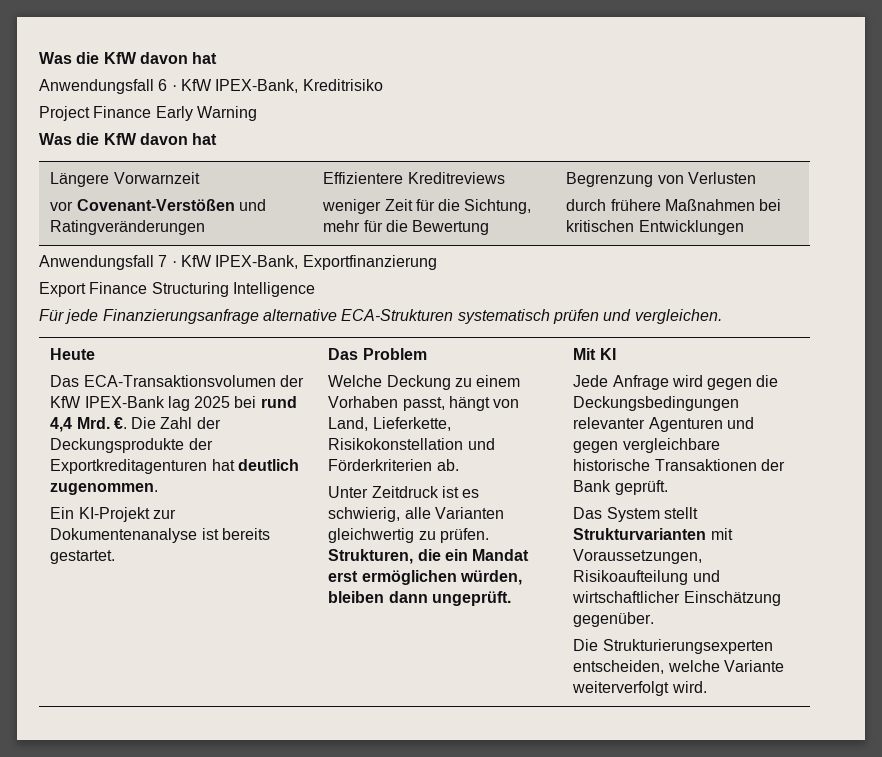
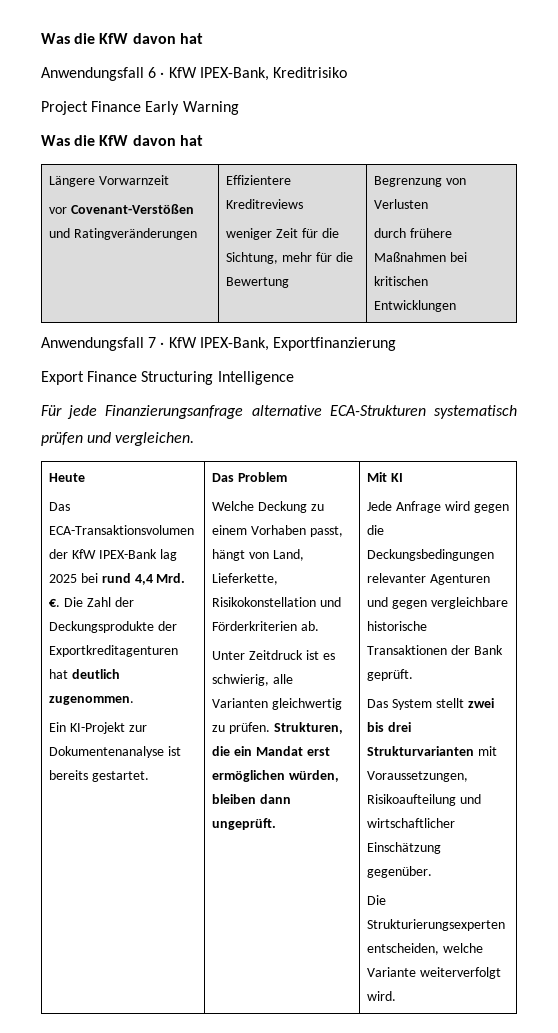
- Das System stellt Strukturvarianten mit Voraussetzungen, Risikoaufteilung und wirtschaftlicher Einschätzung gegenüber.
+ Das System stellt zwei bis drei Strukturvarianten mit Voraussetzungen, Risikoaufteilung und wirtschaftlicher Einschätzung gegenüber.

